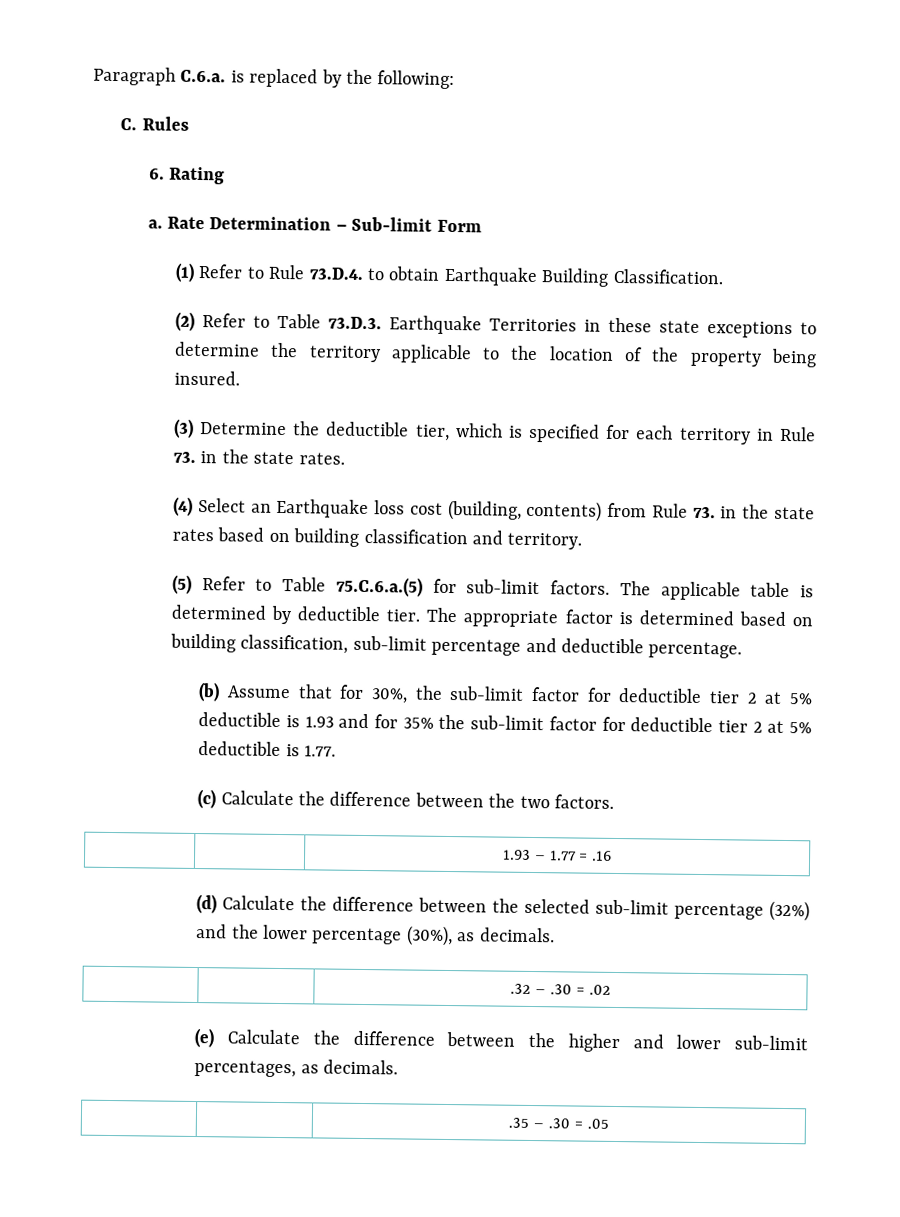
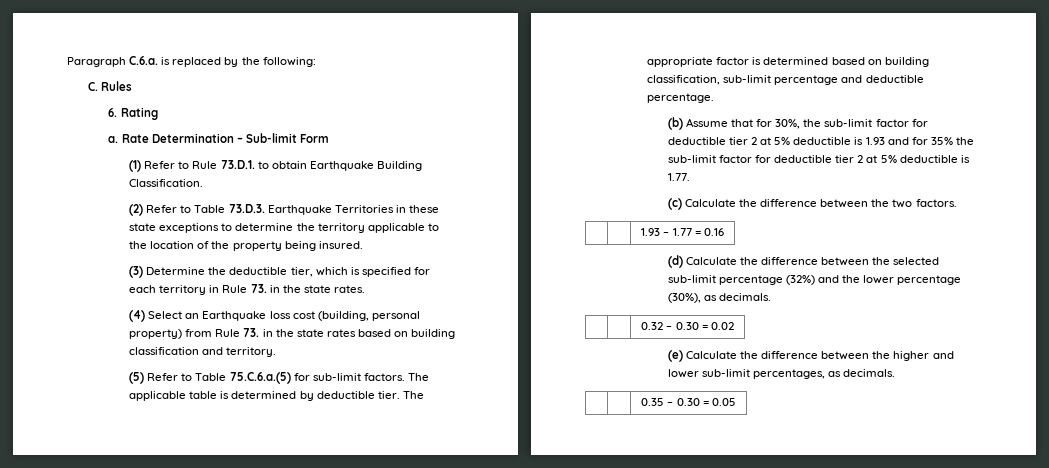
- (1) Refer to Rule 73.D.4. to obtain Earthquake Building Classification.
+ (1) Refer to Rule 73.D.1. to obtain Earthquake Building Classification.
- (4) Select an Earthquake loss cost (building, contents) from Rule 73. in the state rates based on building classification and territory.
+ (4) Select an Earthquake loss cost (building, personal property) from Rule 73. in the state rates based on building classification and territory.
- | | 1.93 – 1.77 = .16
+ | | 1.93 – 1.77 = 0.16
- | | .32 – .30 = .02
+ | | 0.32 – 0.30 = 0.02
- | | .35 – .30 = .05
+ | | 0.35 – 0.30 = 0.05

